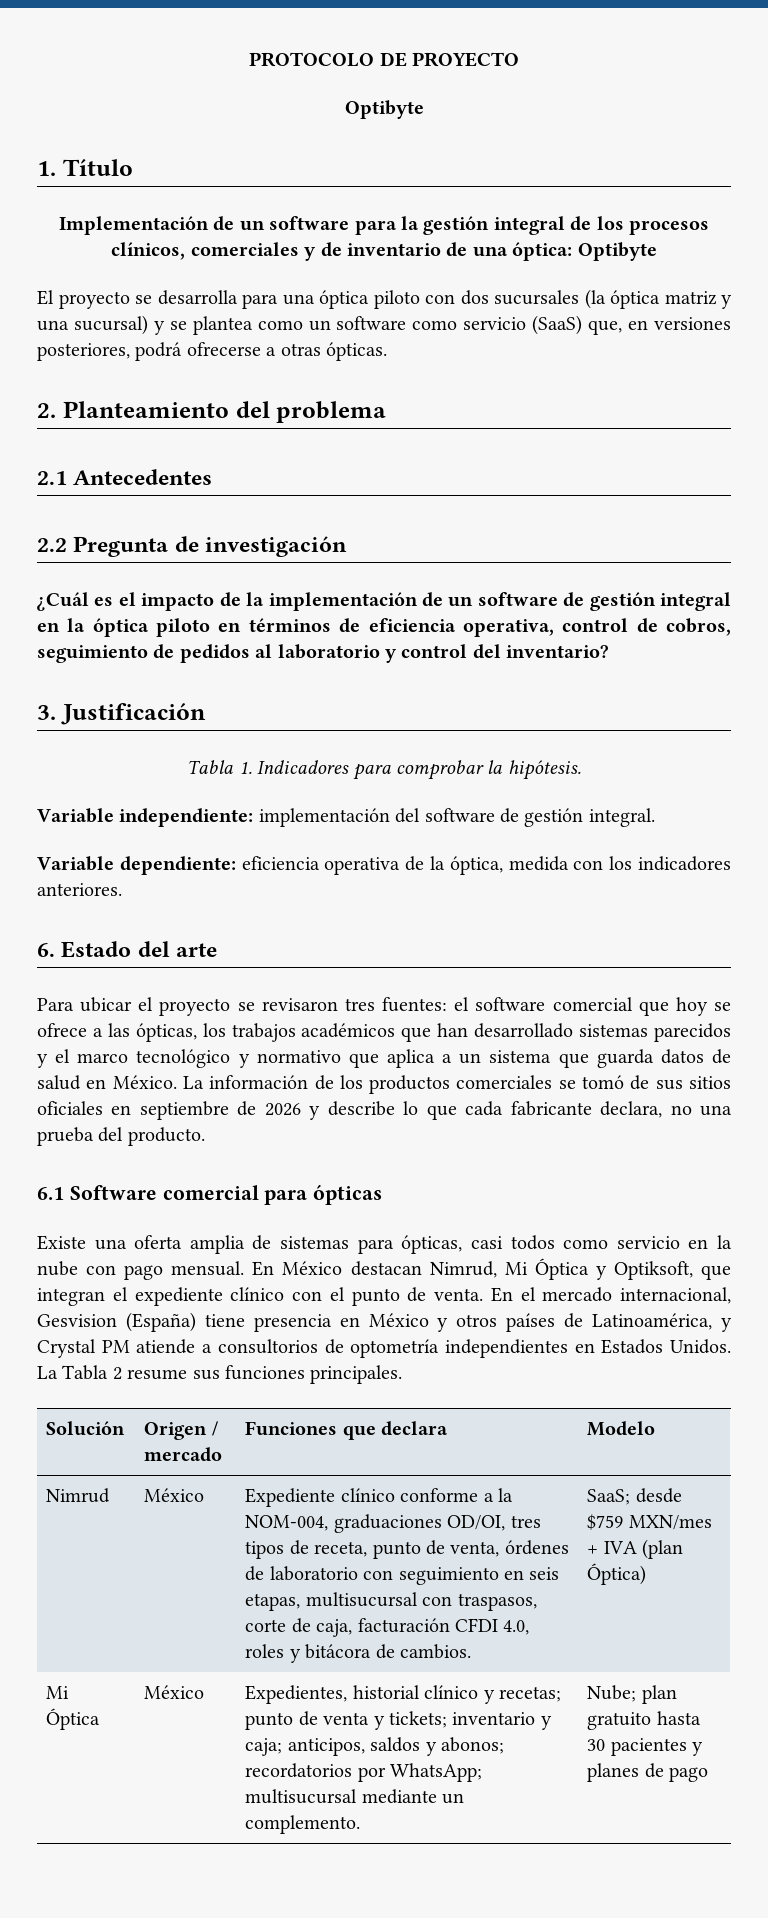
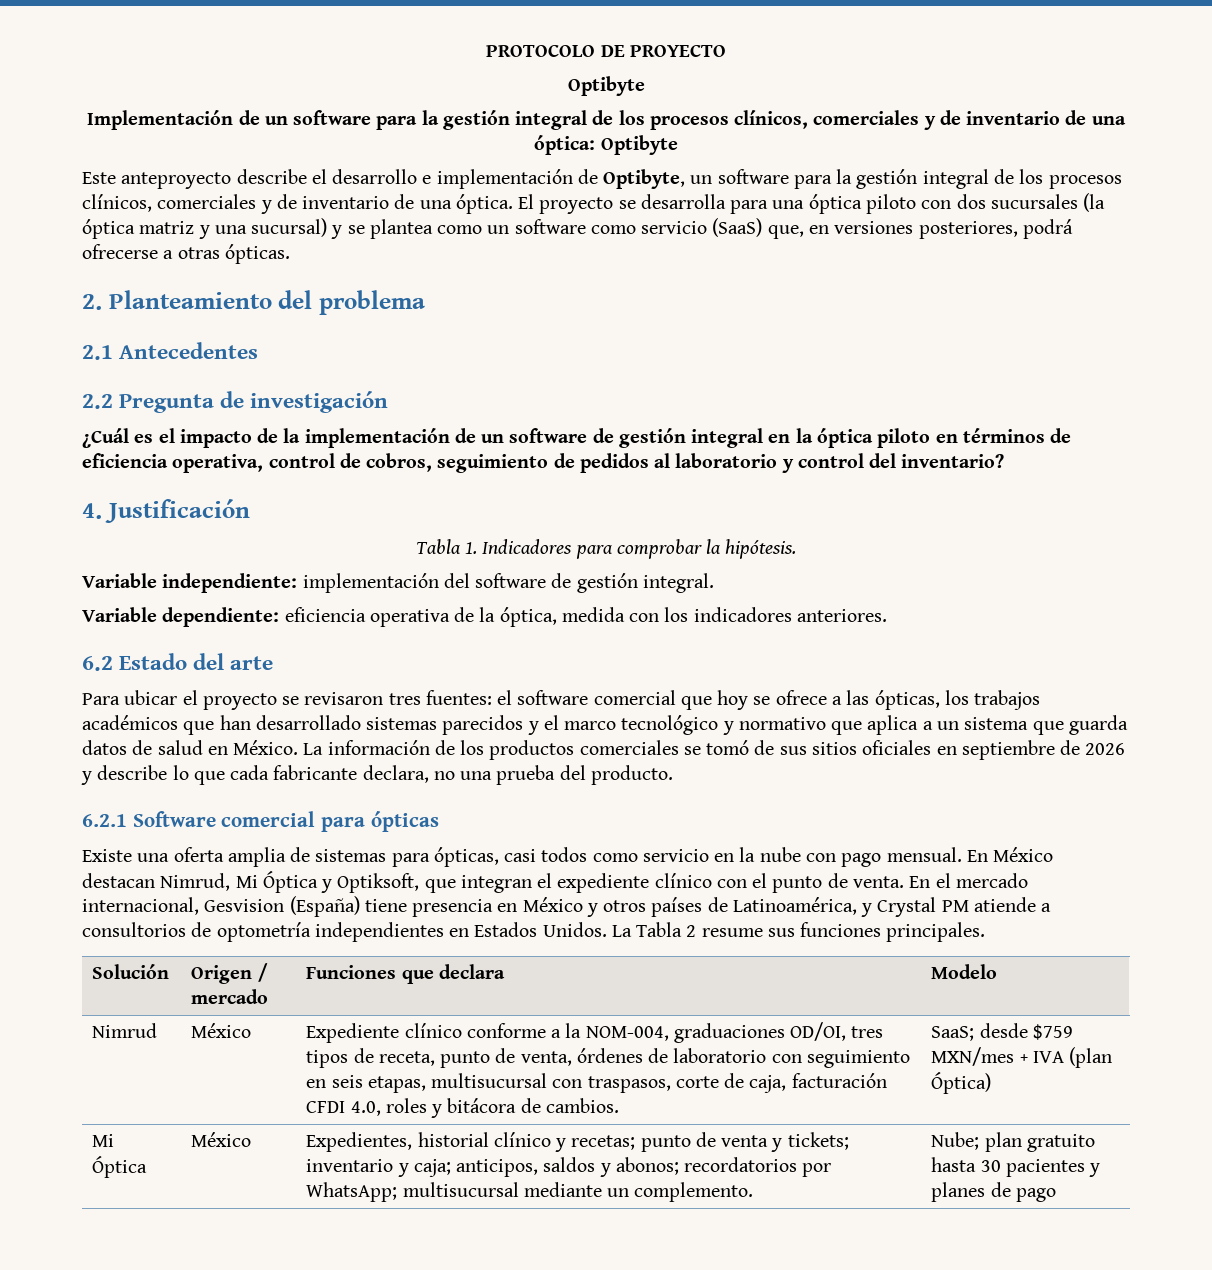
- 1. Título
+ Este anteproyecto describe el desarrollo e implementación de Optibyte, un software para la gestión integral de los procesos clínicos, comerciales y de inventario de una óptica.
- 3. Justificación
+ 4. Justificación
- 6. Estado del arte
+ 6.2 Estado del arte
- 6.1 Software comercial para ópticas
+ 6.2.1 Software comercial para ópticas

